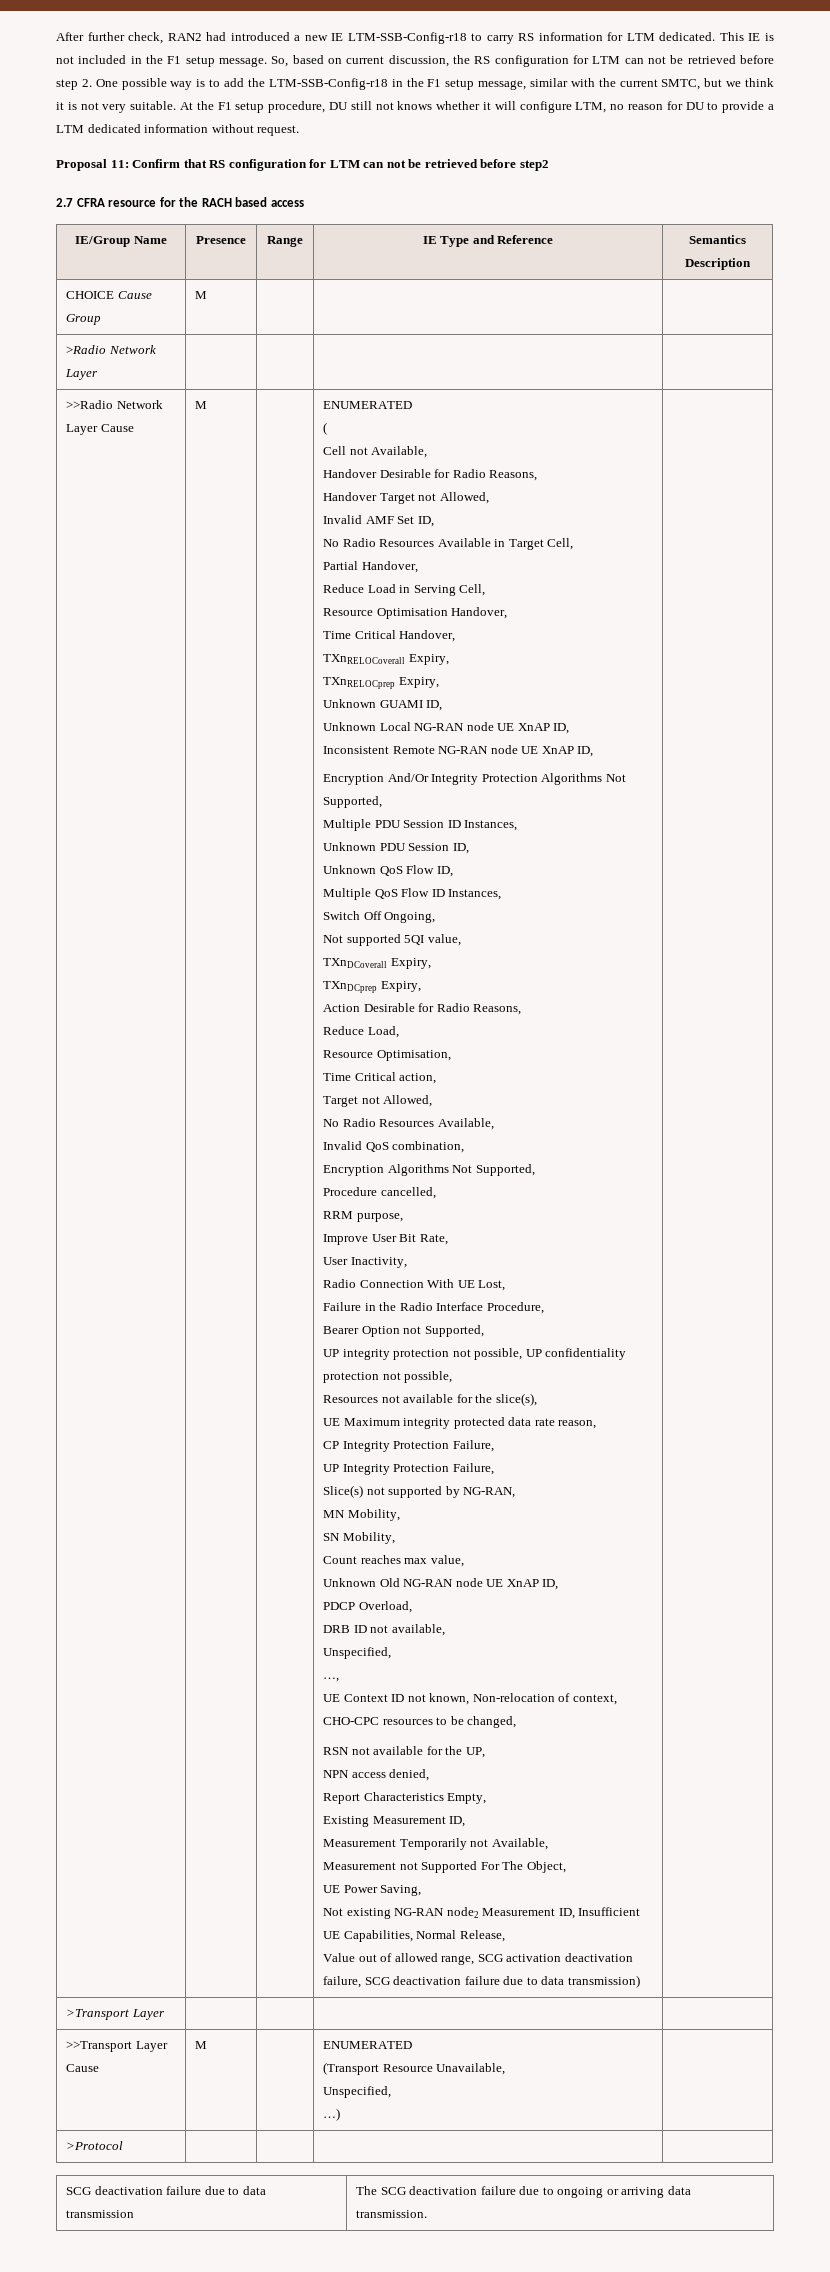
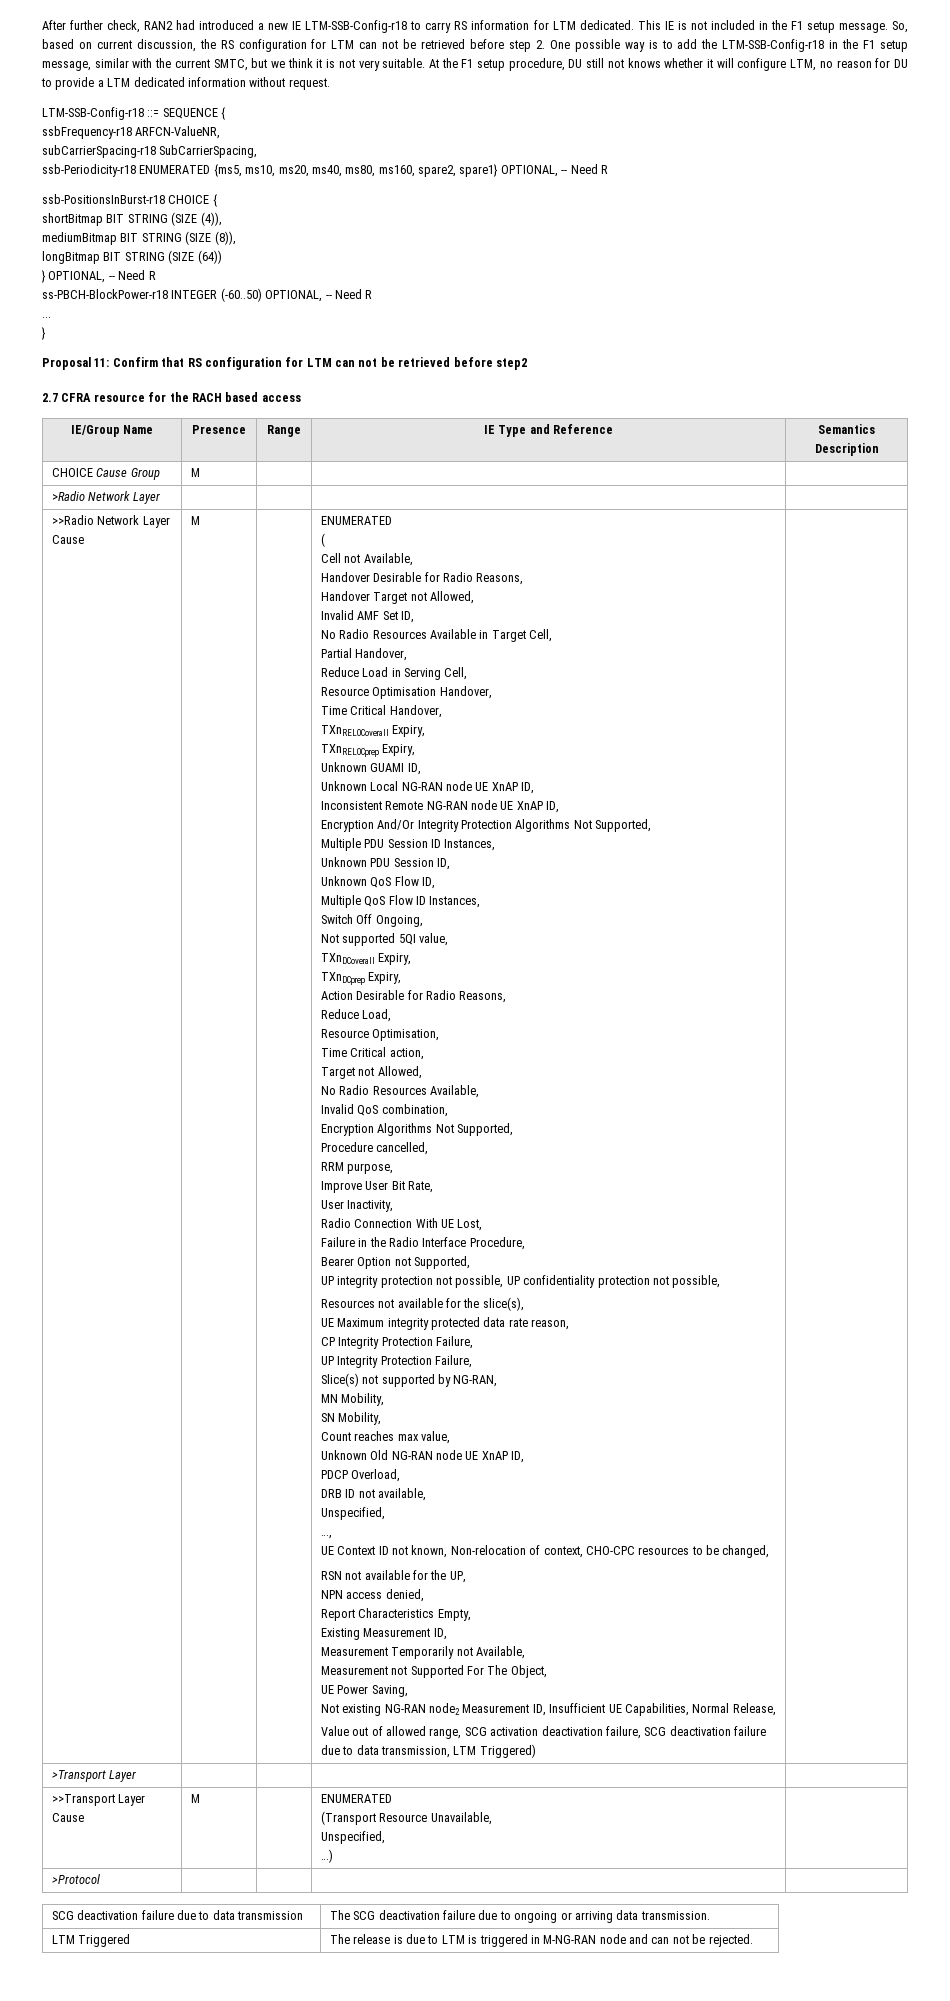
+ LTM-SSB-Config-r18 ::= SEQUENCE {
+ ssbFrequency-r18 ARFCN-ValueNR,
+ subCarrierSpacing-r18 SubCarrierSpacing,
+ ssb-Periodicity-r18 ENUMERATED {ms5, ms10, ms20, ms40, ms80, ms160, spare2, spare1} OPTIONAL, -- Need R
+ ssb-PositionsInBurst-r18 CHOICE {
+ shortBitmap BIT STRING (SIZE (4)),
+ mediumBitmap BIT STRING (SIZE (8)),
+ longBitmap BIT STRING (SIZE (64))
+ } OPTIONAL, -- Need R
+ ss-PBCH-BlockPower-r18 INTEGER (-60..50) OPTIONAL, -- Need R
+ ...
+ }
- Value out of allowed range, SCG activation deactivation failure, SCG deactivation failure due to data transmission)
+ Value out of allowed range, SCG activation deactivation failure, SCG deactivation failure due to data transmission, LTM Triggered)
+ LTM Triggered | The release is due to LTM is triggered in M-NG-RAN node and can not be rejected.

